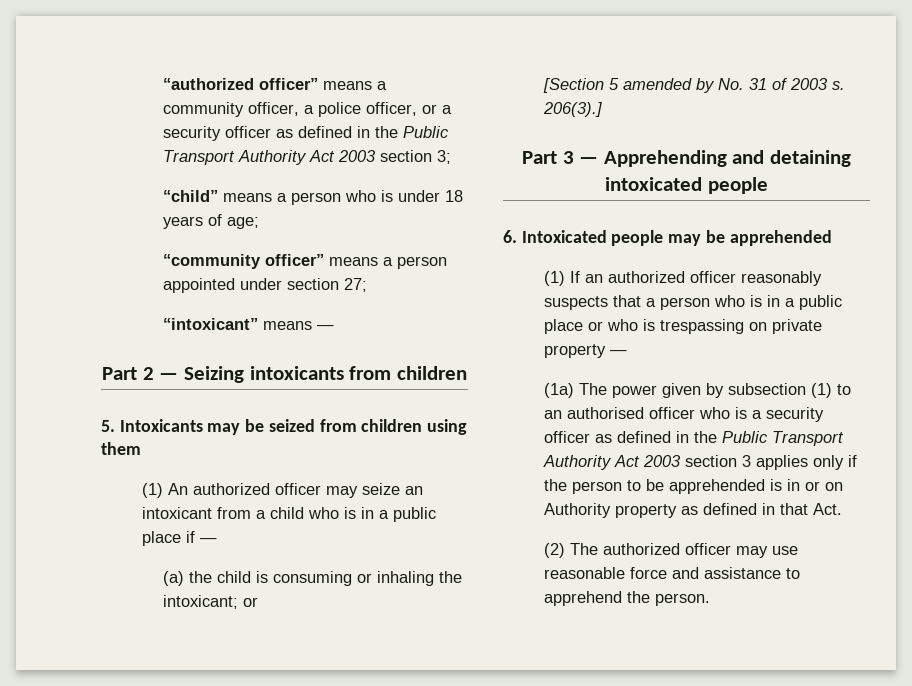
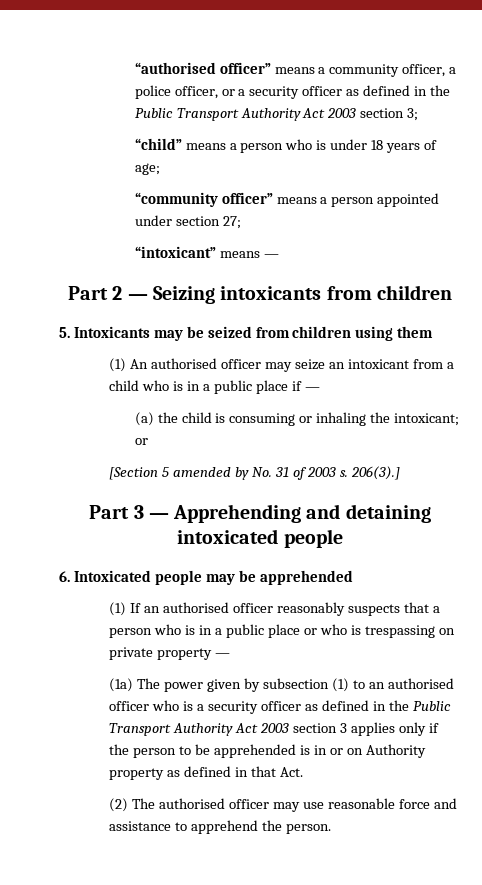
- “authorized officer” means a community officer, a police officer, or a security officer as defined in the Public Transport Authority Act 2003 section 3;
+ “authorised officer” means a community officer, a police officer, or a security officer as defined in the Public Transport Authority Act 2003 section 3;
- (1) An authorized officer may seize an intoxicant from a child who is in a public place if —
+ (1) An authorised officer may seize an intoxicant from a child who is in a public place if —
- (1) If an authorized officer reasonably suspects that a person who is in a public place or who is trespassing on private property —
+ (1) If an authorised officer reasonably suspects that a person who is in a public place or who is trespassing on private property —
- (2) The authorized officer may use reasonable force and assistance to apprehend the person.
+ (2) The authorised officer may use reasonable force and assistance to apprehend the person.

